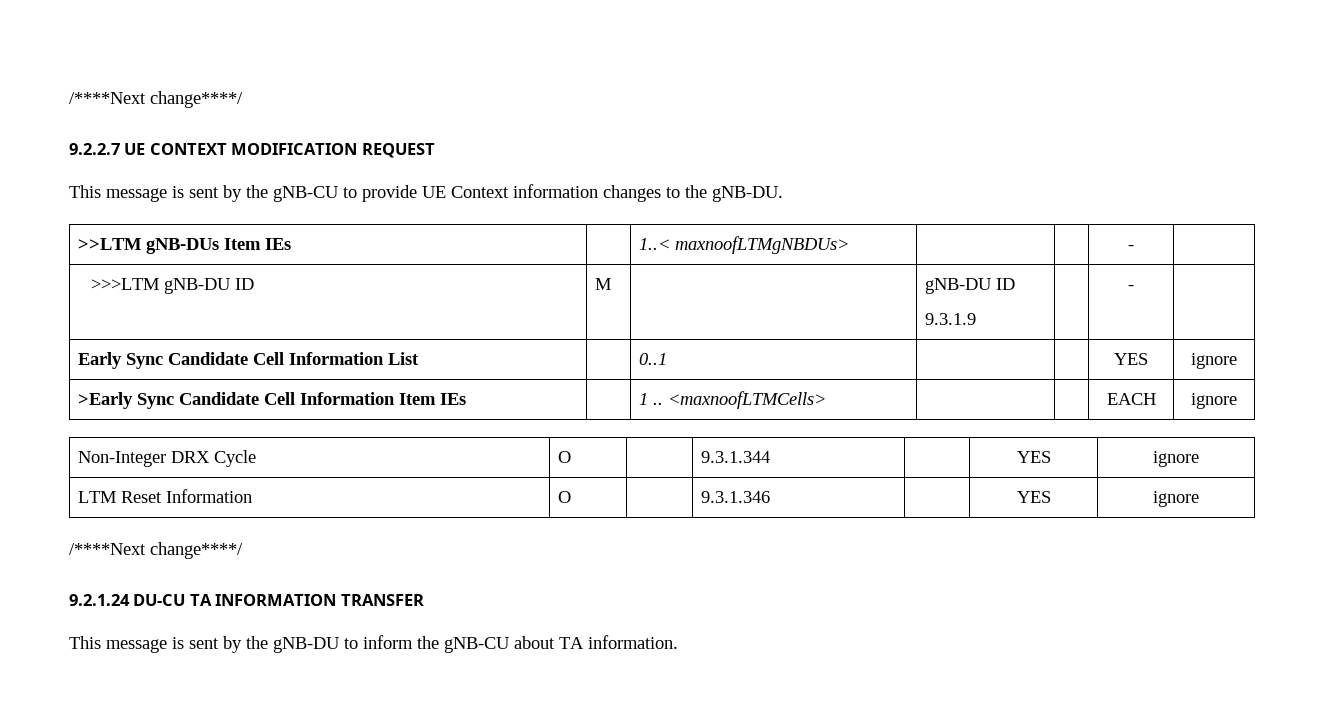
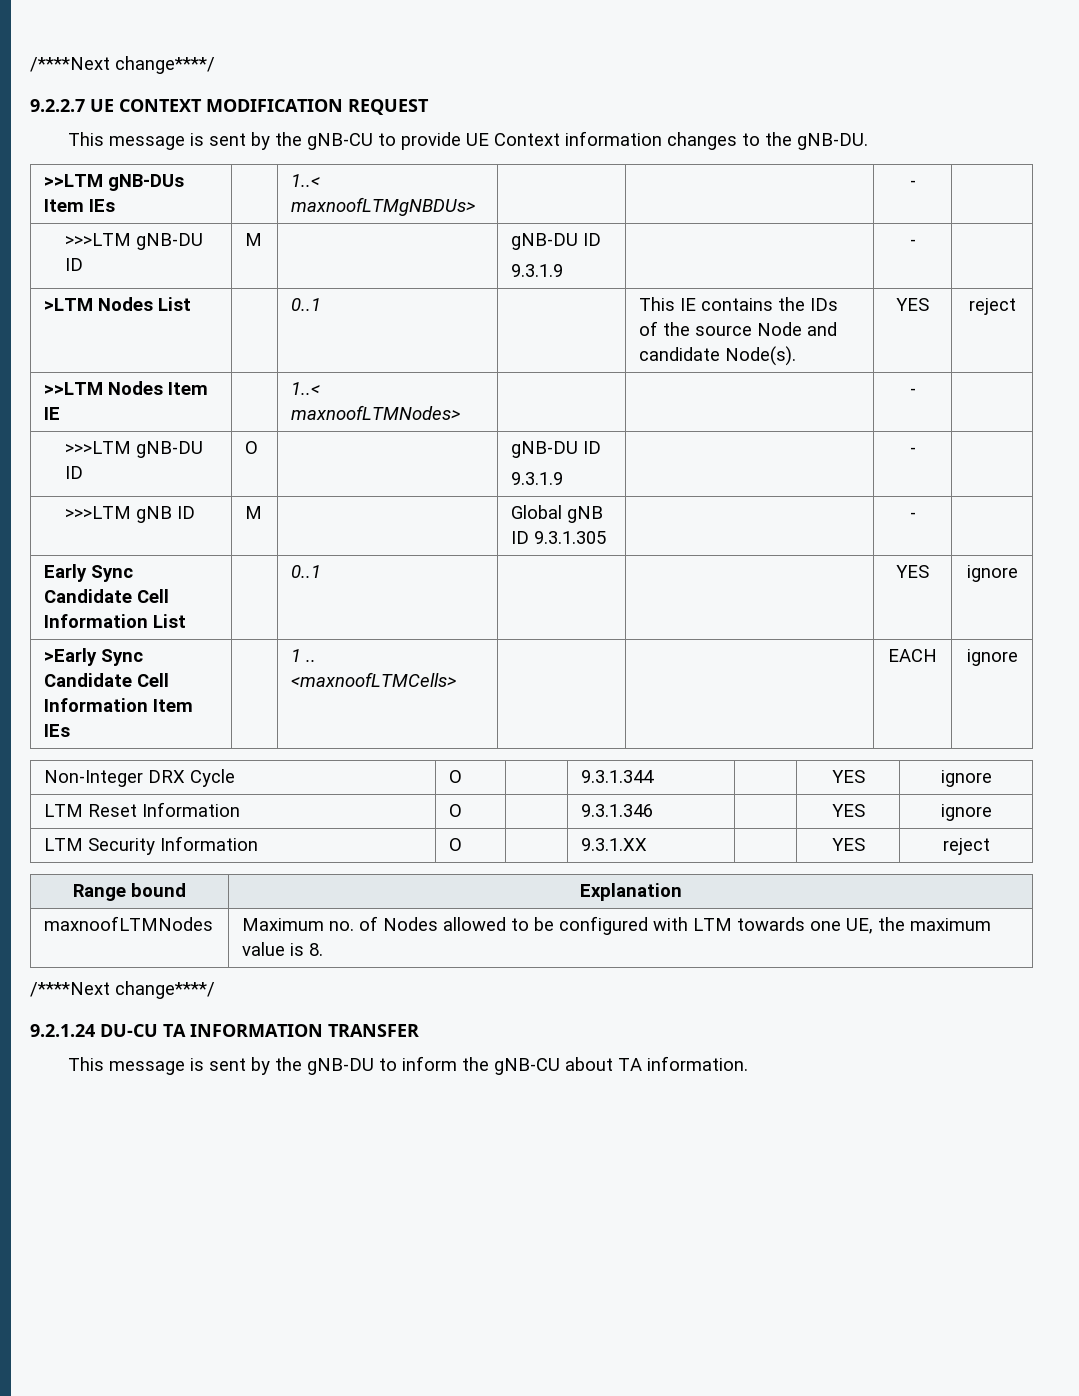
+ >LTM Nodes List | | 0..1 | | This IE contains the IDs of the source Node and candidate Node(s). | YES | reject
+ >>LTM Nodes Item IE | | 1..< maxnoofLTMNodes> | | | - |
+ >>>LTM gNB-DU ID | O | | gNB-DU ID
+ 9.3.1.9 | | - |
+ >>>LTM gNB ID | M | | Global gNB ID 9.3.1.305 | | - |
+ LTM Security Information | O | | 9.3.1.XX | | YES | reject
+ Range bound | Explanation
+ maxnoofLTMNodes | Maximum no. of Nodes allowed to be configured with LTM towards one UE, the maximum value is 8.

